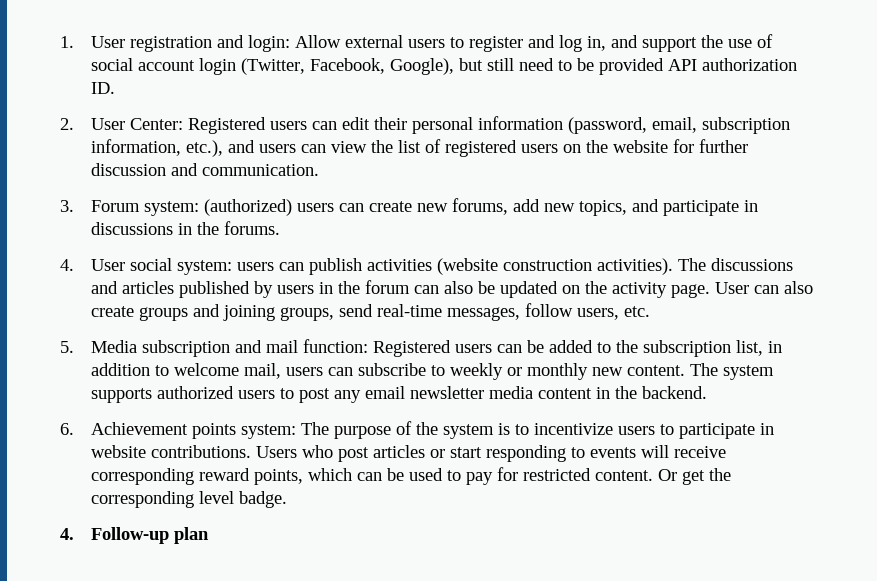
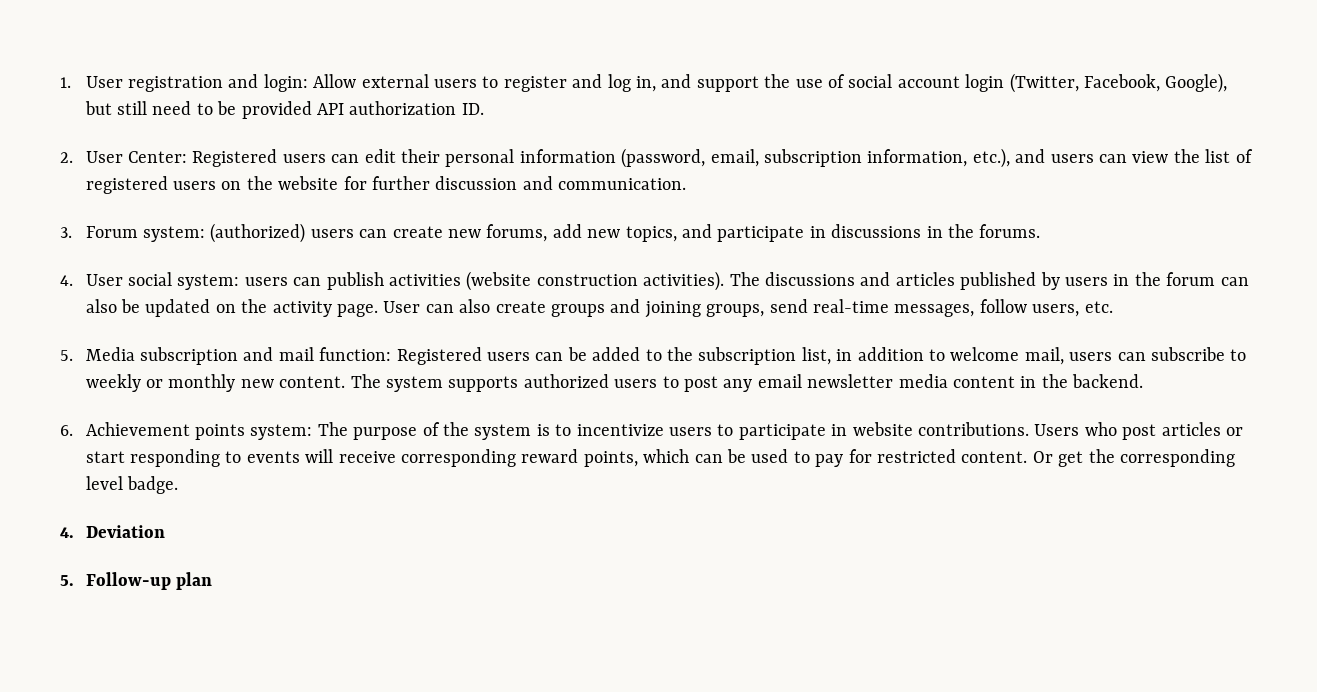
- 4. Follow-up plan
+ 4. Deviation
+ 5. Follow-up plan

